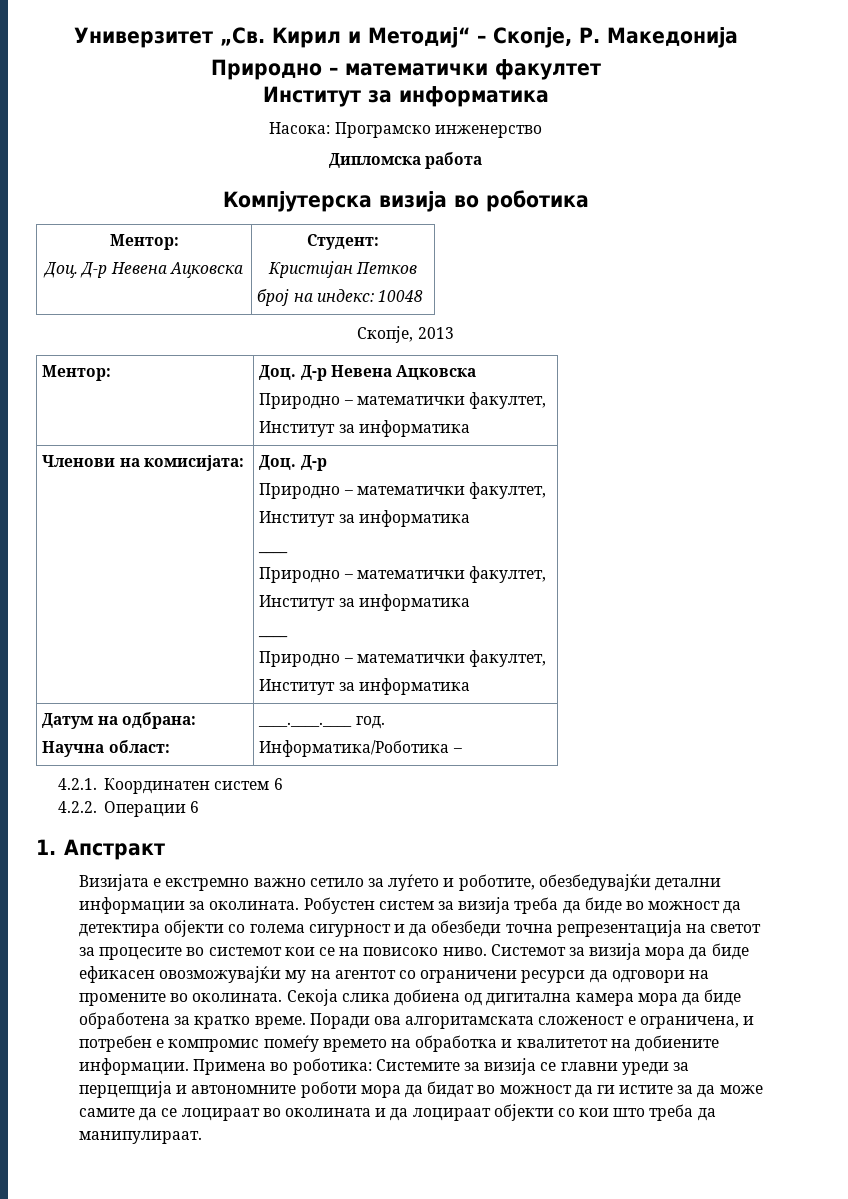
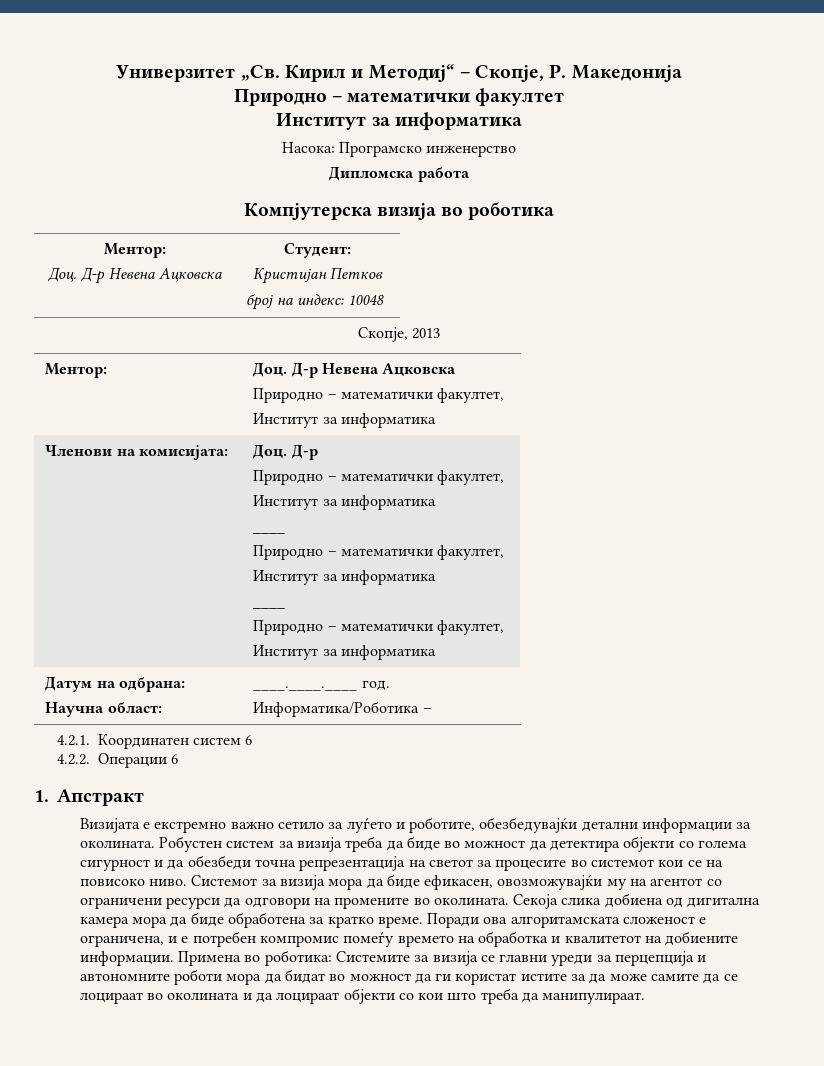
- Системот за визија мора да биде ефикасен овозможувајќи му на агентот со ограничени ресурси да одговори на промените во околината.
+ Системот за визија мора да биде ефикасен, овозможувајќи му на агентот со ограничени ресурси да одговори на промените во околината.
- Поради ова алгоритамската сложеност е ограничена, и потребен е компромис помеѓу времето на обработка и квалитетот на добиените информации.
+ Поради ова алгоритамската сложеност е ограничена, и e потребен компромис помеѓу времето на обработка и квалитетот на добиените информации.
- Примена во роботика: Системите за визија се главни уреди за перцепција и автономните роботи мора да бидат во можност да ги истите за да може самите да се лоцираат во околината и да лоцираат објекти со кои што треба да манипулираат.
+ Примена во роботика: Системите за визија се главни уреди за перцепција и автономните роботи мора да бидат во можност да ги користат истите за да може самите да се лоцираат во околината и да лоцираат објекти со кои што треба да манипулираат.

